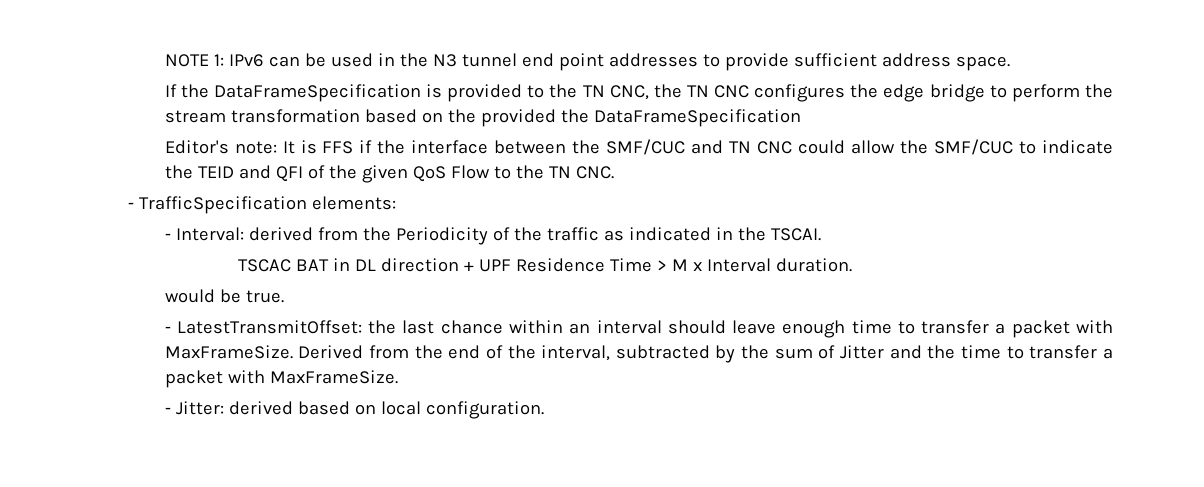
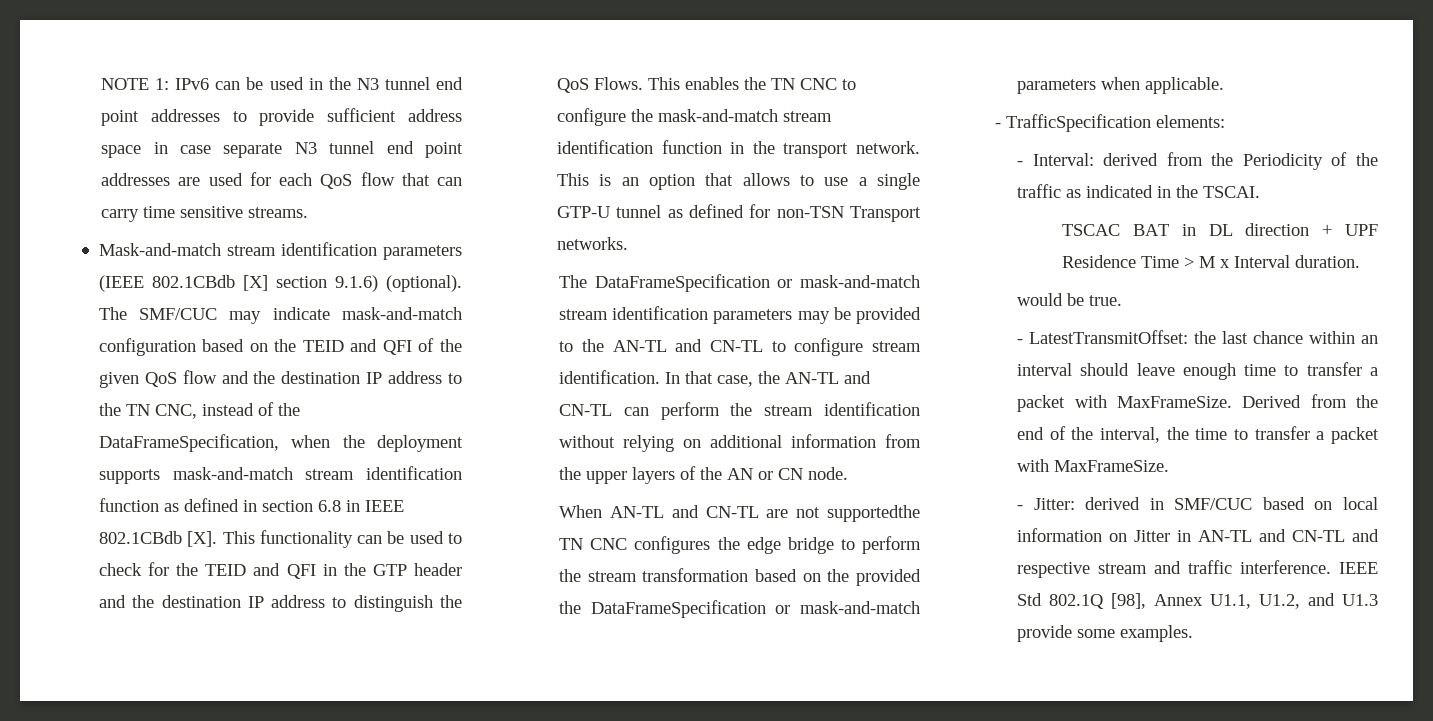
- NOTE 1: IPv6 can be used in the N3 tunnel end point addresses to provide sufficient address space.
- If the DataFrameSpecification is provided to the TN CNC, the TN CNC configures the edge bridge to perform the stream transformation based on the provided the DataFrameSpecification
- Editor's note: It is FFS if the interface between the SMF/CUC and TN CNC could allow the SMF/CUC to indicate the TEID and QFI of the given QoS Flow to the TN CNC.
+ NOTE 1: IPv6 can be used in the N3 tunnel end point addresses to provide sufficient address space in case separate N3 tunnel end point addresses are used for each QoS flow that can carry time sensitive streams.
+ Mask-and-match stream identification parameters (IEEE 802.1CBdb [X] section 9.1.6) (optional). The SMF/CUC may indicate mask-and-match configuration based on the TEID and QFI of the given QoS flow and the destination IP address to the TN CNC, instead of the DataFrameSpecification, when the deployment supports mask-and-match stream identification function as defined in section 6.8 in IEEE 802.1CBdb [X]. This functionality can be used to check for the TEID and QFI in the GTP header and the destination IP address to distinguish the QoS Flows. This enables the TN CNC to configure the mask-and-match stream identification function in the transport network. This is an option that allows to use a single GTP-U tunnel as defined for non-TSN Transport networks.
+ The DataFrameSpecification or mask-and-match stream identification parameters may be provided to the AN-TL and CN-TL to configure stream identification. In that case, the AN-TL and CN-TL can perform the stream identification without relying on additional information from the upper layers of the AN or CN node.
+ When AN-TL and CN-TL are not supportedthe TN CNC configures the edge bridge to perform the stream transformation based on the provided the DataFrameSpecification or mask-and-match parameters when applicable.
- Derived from the end of the interval, subtracted by the sum of Jitter and the time to transfer a packet with MaxFrameSize.
+ Derived from the end of the interval, the time to transfer a packet with MaxFrameSize.
- ‐ Jitter: derived based on local configuration.
+ ‐ Jitter: derived in SMF/CUC based on local information on Jitter in AN-TL and CN-TL and respective stream and traffic interference. IEEE Std 802.1Q [98], Annex U1.1, U1.2, and U1.3 provide some examples.

